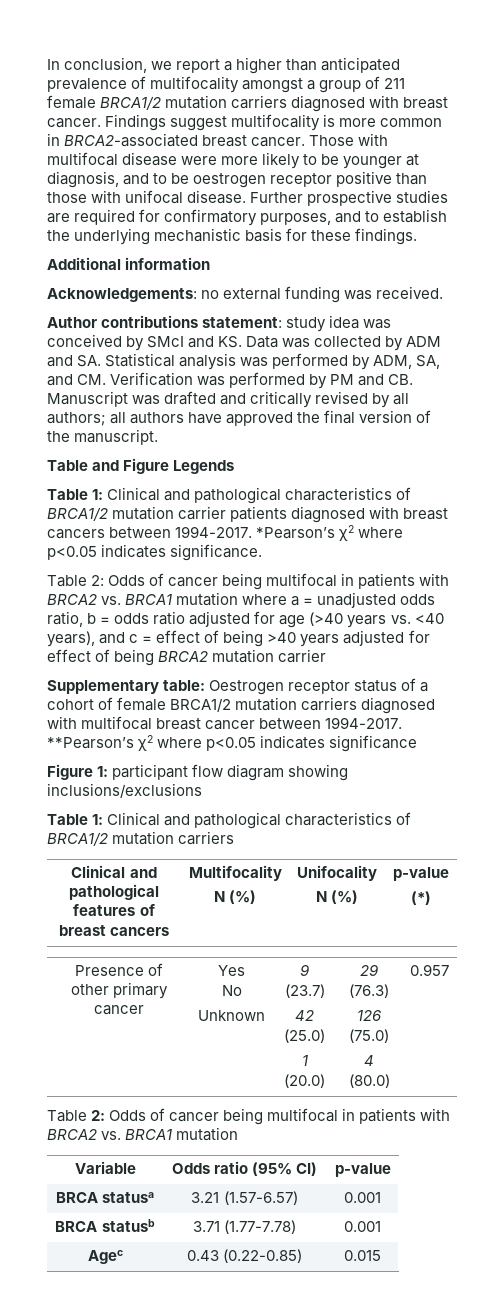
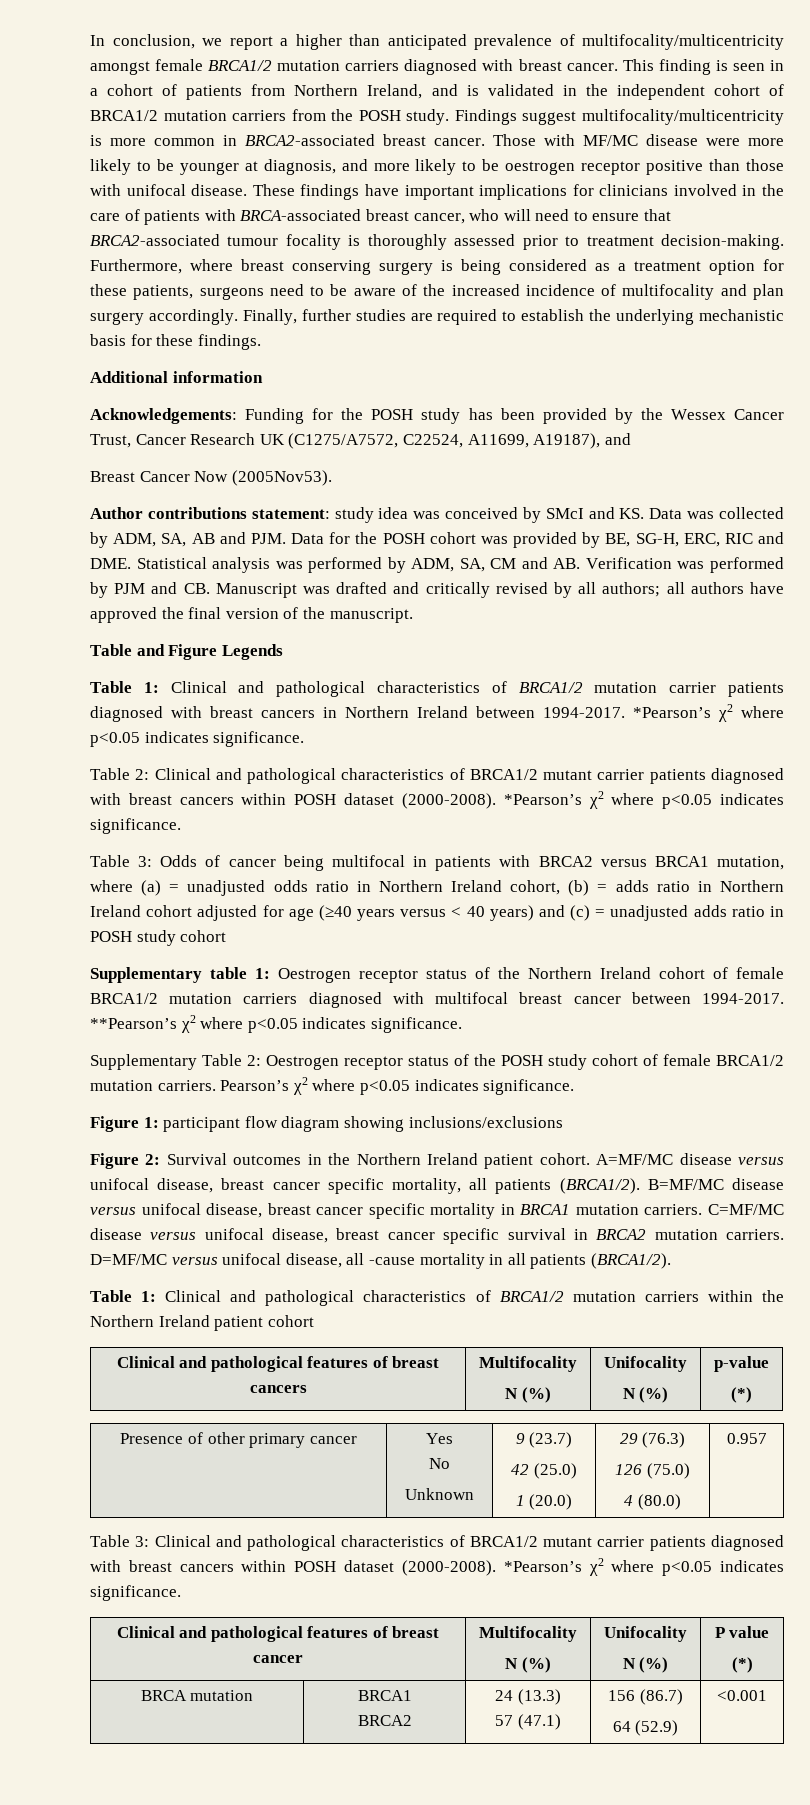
- In conclusion, we report a higher than anticipated prevalence of multifocality amongst a group of 211 female BRCA1/2 mutation carriers diagnosed with breast cancer.
+ In conclusion, we report a higher than anticipated prevalence of multifocality/multicentricity amongst female BRCA1/2 mutation carriers diagnosed with breast cancer.
+ This finding is seen in a cohort of patients from Northern Ireland, and is validated in the independent cohort of BRCA1/2 mutation carriers from the POSH study.
- Findings suggest multifocality is more common in BRCA2-associated breast cancer.
+ Findings suggest multifocality/multicentricity is more common in BRCA2-associated breast cancer.
- Those with multifocal disease were more likely to be younger at diagnosis, and to be oestrogen receptor positive than those with unifocal disease.
+ Those with MF/MC disease were more likely to be younger at diagnosis, and more likely to be oestrogen receptor positive than those with unifocal disease.
- Further prospective studies are required for confirmatory purposes, and to establish the underlying mechanistic basis for these findings.
+ These findings have important implications for clinicians involved in the care of patients with BRCA-associated breast cancer, who will need to ensure that BRCA2-associated tumour focality is thoroughly assessed prior to treatment decision-making. Furthermore, where breast conserving surgery is being considered as a treatment option for these patients, surgeons need to be aware of the increased incidence of multifocality and plan surgery accordingly. Finally, further studies are required to establish the underlying mechanistic basis for these findings.
- Acknowledgements: no external funding was received.
+ Acknowledgements: Funding for the POSH study has been provided by the Wessex Cancer Trust, Cancer Research UK (C1275/A7572, C22524, A11699, A19187), and
+ Breast Cancer Now (2005Nov53).
- Author contributions statement: study idea was conceived by SMcI and KS. Data was collected by ADM and SA. Statistical analysis was performed by ADM, SA, and CM. Verification was performed by PM and CB. Manuscript was drafted and critically revised by all authors; all authors have approved the final version of the manuscript.
+ Author contributions statement: study idea was conceived by SMcI and KS. Data was collected by ADM, SA, AB and PJM. Data for the POSH cohort was provided by BE, SG-H, ERC, RIC and DME. Statistical analysis was performed by ADM, SA, CM and AB. Verification was performed by PJM and CB. Manuscript was drafted and critically revised by all authors; all authors have approved the final version of the manuscript.
- Table 1: Clinical and pathological characteristics of BRCA1/2 mutation carrier patients diagnosed with breast cancers between 1994-2017.
+ Table 1: Clinical and pathological characteristics of BRCA1/2 mutation carrier patients diagnosed with breast cancers in Northern Ireland between 1994-2017.
- Table 2: Odds of cancer being multifocal in patients with BRCA2 vs. BRCA1 mutation where a = unadjusted odds ratio, b = odds ratio adjusted for age (>40 years vs. <40 years), and c = effect of being >40 years adjusted for effect of being BRCA2 mutation carrier
- Supplementary table: Oestrogen receptor status of a cohort of female BRCA1/2 mutation carriers diagnosed with multifocal breast cancer between 1994-2017.
+ Table 2: Clinical and pathological characteristics of BRCA1/2 mutant carrier patients diagnosed with breast cancers within POSH dataset (2000-2008). *Pearson’s χ2 where p<0.05 indicates significance.
+ Table 3: Odds of cancer being multifocal in patients with BRCA2 versus BRCA1 mutation, where (a) = unadjusted odds ratio in Northern Ireland cohort, (b) = adds ratio in Northern Ireland cohort adjusted for age (≥40 years versus < 40 years) and (c) = unadjusted adds ratio in POSH study cohort
+ Supplementary table 1: Oestrogen receptor status of the Northern Ireland cohort of female BRCA1/2 mutation carriers diagnosed with multifocal breast cancer between 1994-2017.
- **Pearson’s χ2 where p<0.05 indicates significance
+ **Pearson’s χ2 where p<0.05 indicates significance.
+ Supplementary Table 2: Oestrogen receptor status of the POSH study cohort of female BRCA1/2 mutation carriers. Pearson’s χ2 where p<0.05 indicates significance.
+ Figure 2: Survival outcomes in the Northern Ireland patient cohort. A=MF/MC disease versus unifocal disease, breast cancer specific mortality, all patients (BRCA1/2). B=MF/MC disease versus unifocal disease, breast cancer specific mortality in BRCA1 mutation carriers. C=MF/MC disease versus unifocal disease, breast cancer specific survival in BRCA2 mutation carriers. D=MF/MC versus unifocal disease, all -cause mortality in all patients (BRCA1/2).
- Table 1: Clinical and pathological characteristics of BRCA1/2 mutation carriers
+ Table 1: Clinical and pathological characteristics of BRCA1/2 mutation carriers within the Northern Ireland patient cohort
  Presence of other primary cancer | Yes
  No
  Unknown | 9 (23.7)
  42 (25.0)
  1 (20.0) | 29 (76.3)
  126 (75.0)
  4 (80.0) | 0.957
- Table 2: Odds of cancer being multifocal in patients with BRCA2 vs. BRCA1 mutation
- Variable | Odds ratio (95% CI) | p-value
- BRCA statusa | 3.21 (1.57-6.57) | 0.001
- BRCA statusb | 3.71 (1.77-7.78) | 0.001
- Agec | 0.43 (0.22-0.85) | 0.015
+ Table 3: Clinical and pathological characteristics of BRCA1/2 mutant carrier patients diagnosed with breast cancers within POSH dataset (2000-2008). *Pearson’s χ2 where p<0.05 indicates significance.
+ Clinical and pathological features of breast cancer | Multifocality
+ N (%) | Unifocality
+ N (%) | P value
+ (*)
+ BRCA mutation | BRCA1
+ BRCA2 | 24 (13.3)
+ 57 (47.1) | 156 (86.7)
+ 64 (52.9) | <0.001

